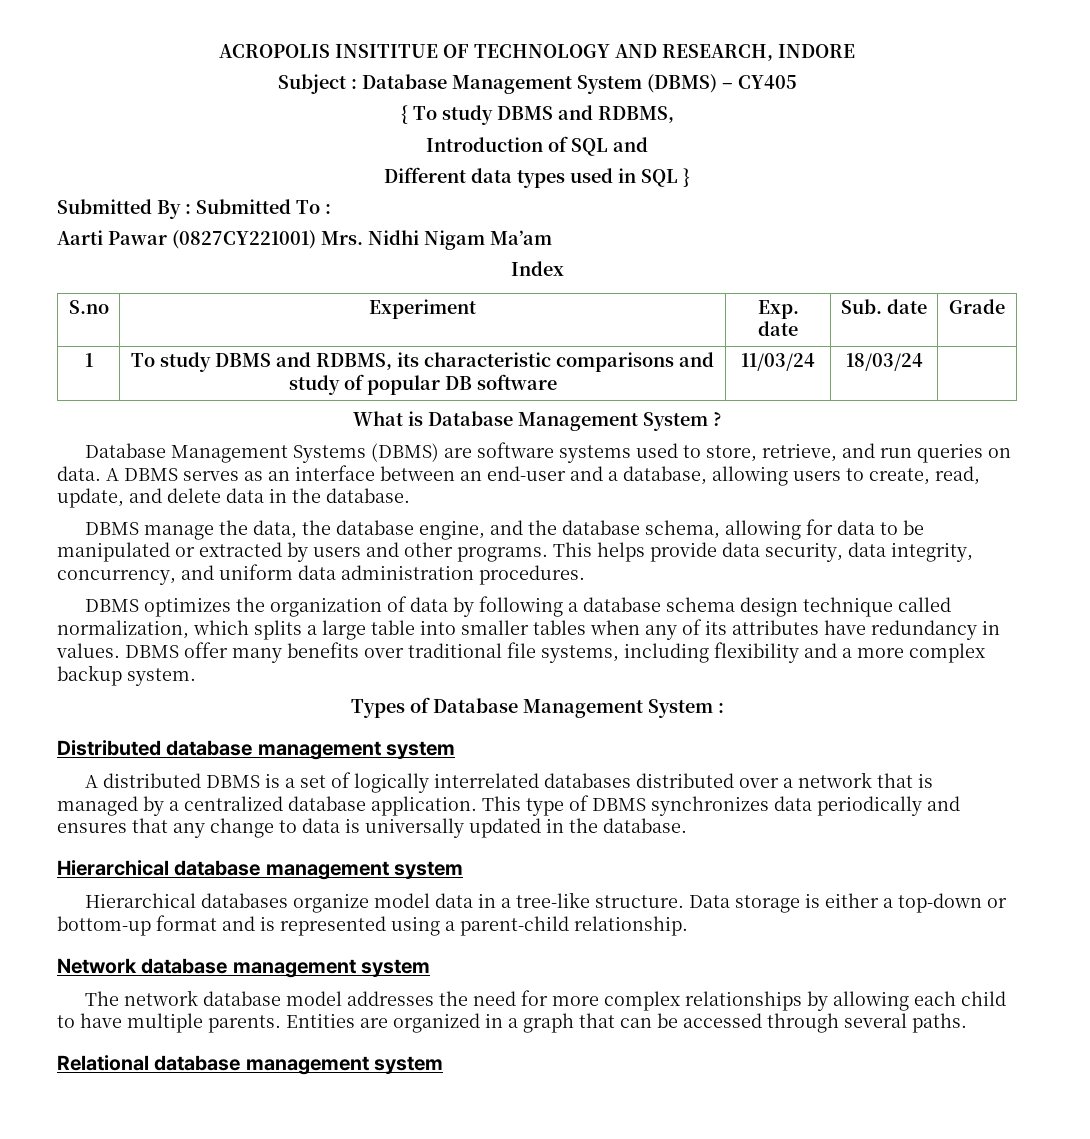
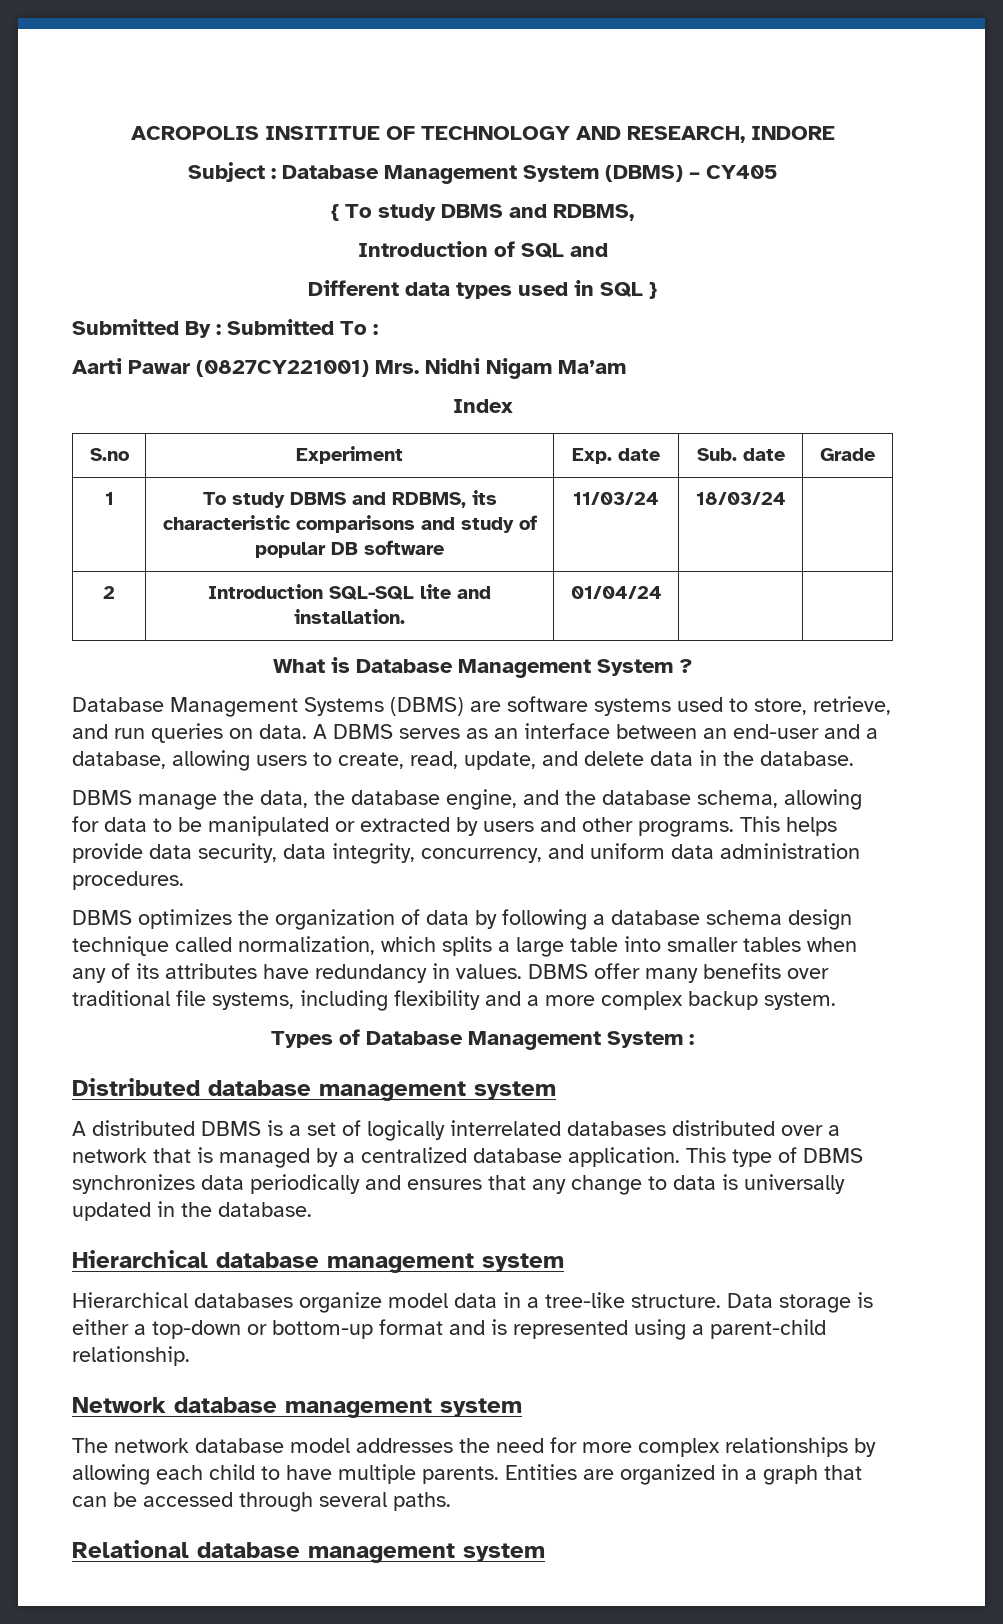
+ 2 | Introduction SQL-SQL lite and installation. | 01/04/24 | |

